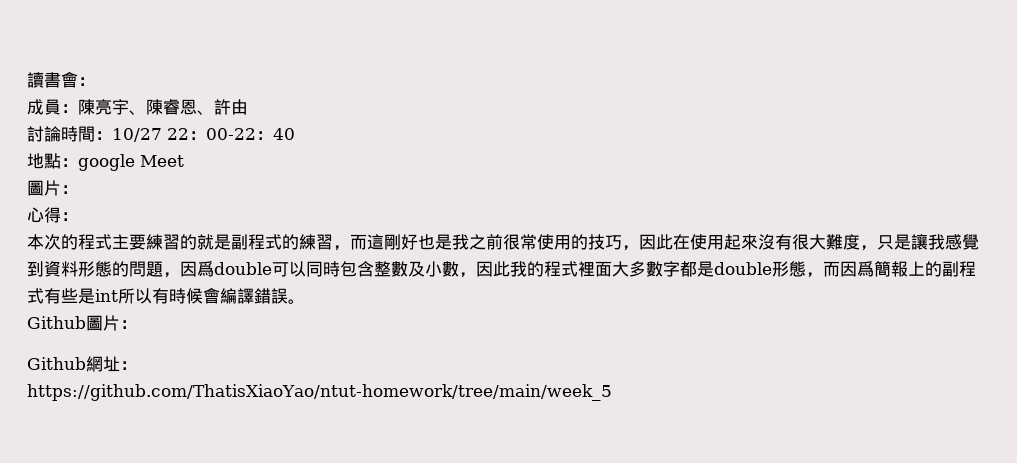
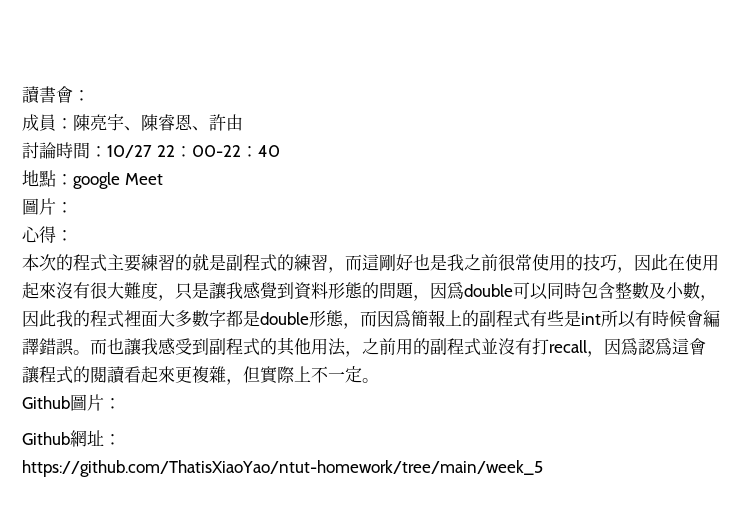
+ 而也讓我感受到副程式的其他用法，之前用的副程式並沒有打recall，因爲認爲這會讓程式的閱讀看起來更複雜，但實際上不一定。

